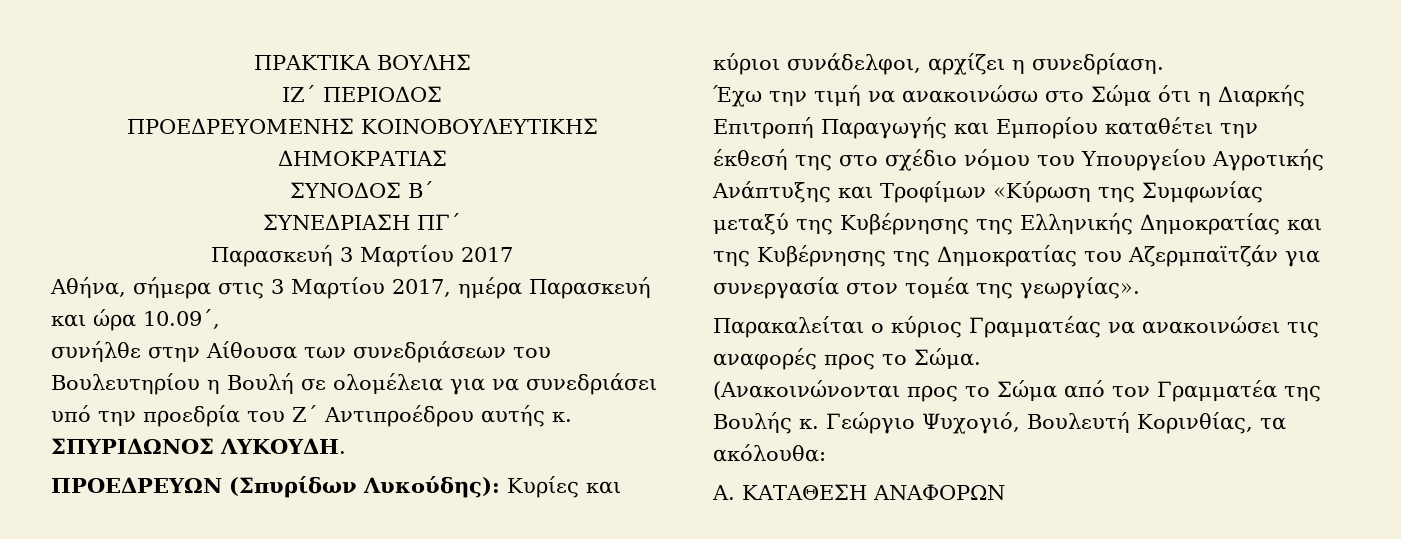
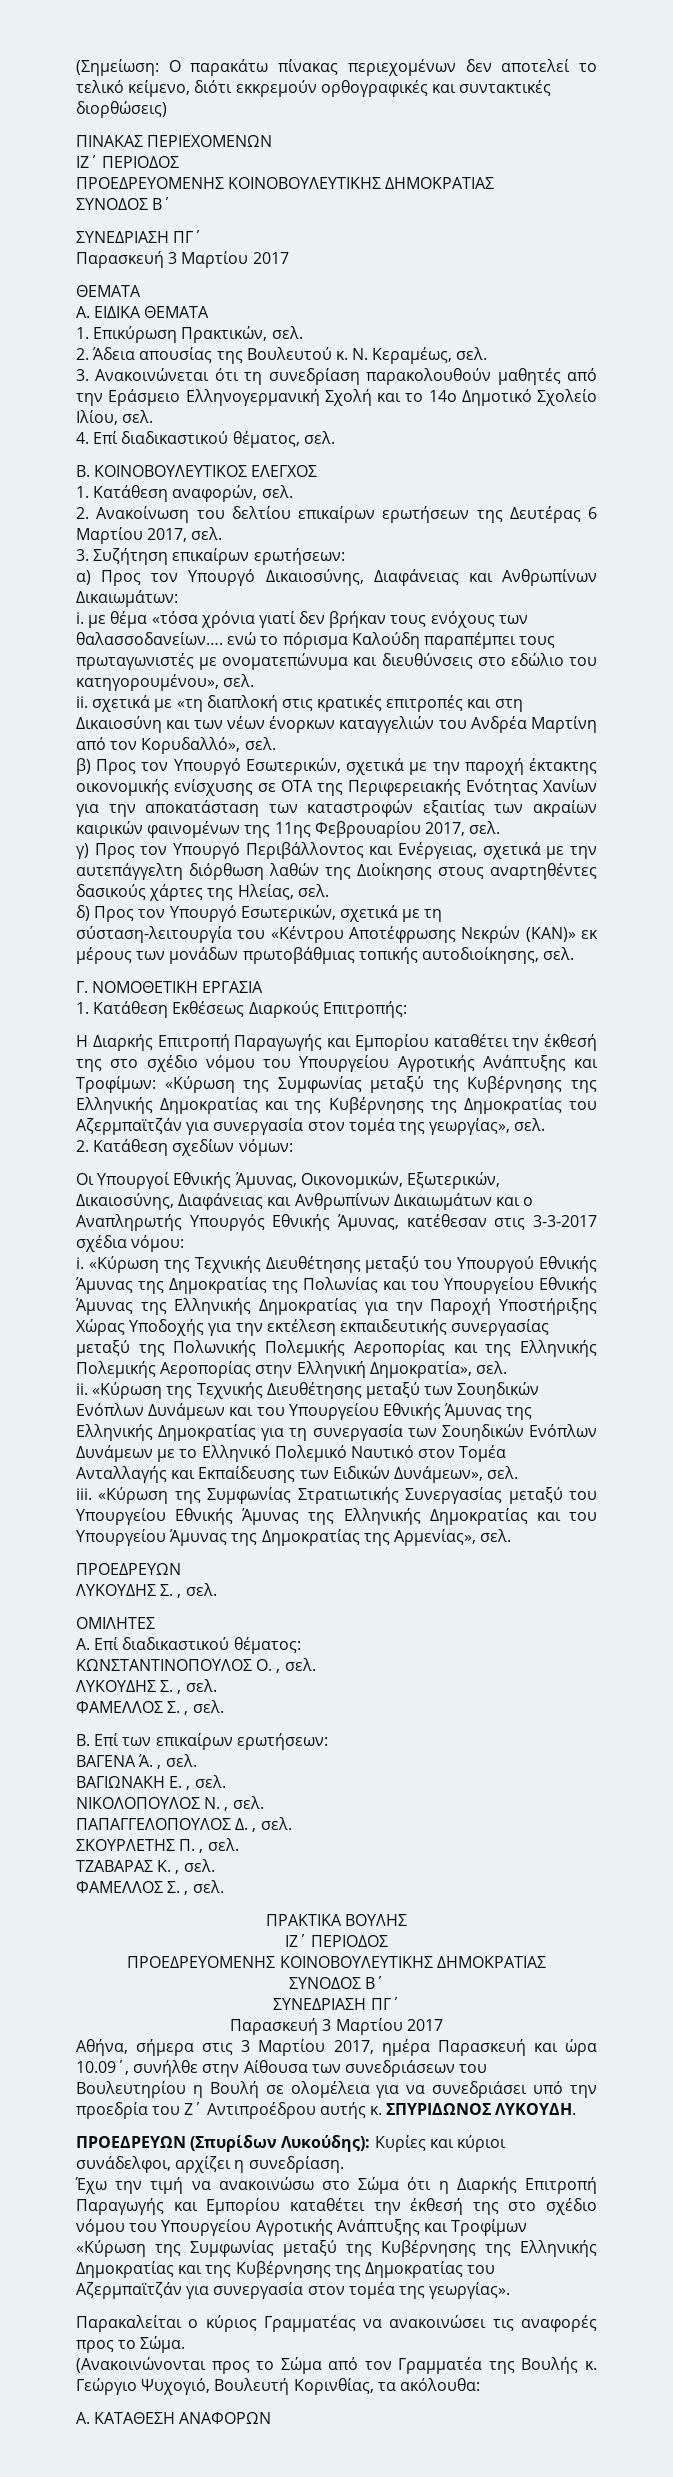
+ (Σημείωση: Ο παρακάτω πίνακας περιεχομένων δεν αποτελεί το τελικό κείμενο, διότι εκκρεμούν ορθογραφικές και συντακτικές διορθώσεις)
+ ΠΙΝΑΚΑΣ ΠΕΡΙΕΧΟΜΕΝΩΝ
+ ΙΖ΄ ΠΕΡΙΟΔΟΣ
+ ΠΡΟΕΔΡΕΥΟΜΕΝΗΣ ΚΟΙΝΟΒΟΥΛΕΥΤΙΚΗΣ ΔΗΜΟΚΡΑΤΙΑΣ
+ ΣΥΝΟΔΟΣ Β΄
+ ΣΥΝΕΔΡΙΑΣΗ ΠΓ΄
+ Παρασκευή 3 Μαρτίου 2017
+ ΘΕΜΑΤΑ
+ Α. ΕΙΔΙΚΑ ΘΕΜΑΤΑ
+ 1. Επικύρωση Πρακτικών, σελ.
+ 2. Άδεια απουσίας της Βουλευτού κ. Ν. Κεραμέως, σελ.
+ 3. Ανακοινώνεται ότι τη συνεδρίαση παρακολουθούν μαθητές από την Εράσμειο Ελληνογερμανική Σχολή και το 14ο Δημοτικό Σχολείο Ιλίου, σελ.
+ 4. Επί διαδικαστικού θέματος, σελ.
+ Β. ΚΟΙΝΟΒΟΥΛΕΥΤΙΚΟΣ ΕΛΕΓΧΟΣ
+ 1. Κατάθεση αναφορών, σελ.
+ 2. Ανακοίνωση του δελτίου επικαίρων ερωτήσεων της Δευτέρας 6 Μαρτίου 2017, σελ.
+ 3. Συζήτηση επικαίρων ερωτήσεων:
+ α) Προς τον Υπουργό Δικαιοσύνης, Διαφάνειας και Ανθρωπίνων Δικαιωμάτων:
+ i. με θέμα «τόσα χρόνια γιατί δεν βρήκαν τους ενόχους των θαλασσοδανείων…. ενώ το πόρισμα Καλούδη παραπέμπει τους πρωταγωνιστές με ονοματεπώνυμα και διευθύνσεις στο εδώλιο του κατηγορουμένου», σελ.
+ ii. σχετικά με «τη διαπλοκή στις κρατικές επιτροπές και στη Δικαιοσύνη και των νέων ένορκων καταγγελιών του Ανδρέα Μαρτίνη από τον Κορυδαλλό», σελ.
+ β) Προς τον Υπουργό Εσωτερικών, σχετικά με την παροχή έκτακτης οικονομικής ενίσχυσης σε ΟΤΑ της Περιφερειακής Ενότητας Χανίων για την αποκατάσταση των καταστροφών εξαιτίας των ακραίων καιρικών φαινομένων της 11ης Φεβρουαρίου 2017, σελ.
+ γ) Προς τον Υπουργό Περιβάλλοντος και Ενέργειας, σχετικά με την αυτεπάγγελτη διόρθωση λαθών της Διοίκησης στους αναρτηθέντες δασικούς χάρτες της Ηλείας, σελ.
+ δ) Προς τον Υπουργό Εσωτερικών, σχετικά με τη σύσταση-λειτουργία του «Κέντρου Αποτέφρωσης Νεκρών (ΚΑΝ)» εκ μέρους των μονάδων πρωτοβάθμιας τοπικής αυτοδιοίκησης, σελ.
+ Γ. ΝΟΜΟΘΕΤΙΚΗ ΕΡΓΑΣΙΑ
+ 1. Κατάθεση Εκθέσεως Διαρκούς Επιτροπής:
+ Η Διαρκής Επιτροπή Παραγωγής και Εμπορίου καταθέτει την έκθεσή της στο σχέδιο νόμου του Υπουργείου Αγροτικής Ανάπτυξης και Τροφίμων: «Κύρωση της Συμφωνίας μεταξύ της Κυβέρνησης της Ελληνικής Δημοκρατίας και της Κυβέρνησης της Δημοκρατίας του Αζερμπαϊτζάν για συνεργασία στον τομέα της γεωργίας», σελ.
+ 2. Κατάθεση σχεδίων νόμων:
+ Οι Υπουργοί Εθνικής Άμυνας, Οικονομικών, Εξωτερικών, Δικαιοσύνης, Διαφάνειας και Ανθρωπίνων Δικαιωμάτων και ο Αναπληρωτής Υπουργός Εθνικής Άμυνας, κατέθεσαν στις 3-3-2017 σχέδια νόμου:
+ i. «Κύρωση της Τεχνικής Διευθέτησης μεταξύ του Υπουργού Εθνικής Άμυνας της Δημοκρατίας της Πολωνίας και του Υπουργείου Εθνικής Άμυνας της Ελληνικής Δημοκρατίας για την Παροχή Υποστήριξης Χώρας Υποδοχής για την εκτέλεση εκπαιδευτικής συνεργασίας μεταξύ της Πολωνικής Πολεμικής Αεροπορίας και της Ελληνικής Πολεμικής Αεροπορίας στην Ελληνική Δημοκρατία», σελ.
+ ii. «Κύρωση της Τεχνικής Διευθέτησης μεταξύ των Σουηδικών Ενόπλων Δυνάμεων και του Υπουργείου Εθνικής Άμυνας της Ελληνικής Δημοκρατίας για τη συνεργασία των Σουηδικών Ενόπλων Δυνάμεων με το Ελληνικό Πολεμικό Ναυτικό στον Τομέα Ανταλλαγής και Εκπαίδευσης των Ειδικών Δυνάμεων», σελ.
+ iii. «Κύρωση της Συμφωνίας Στρατιωτικής Συνεργασίας μεταξύ του Υπουργείου Εθνικής Άμυνας της Ελληνικής Δημοκρατίας και του Υπουργείου Άμυνας της Δημοκρατίας της Αρμενίας», σελ.
+ ΠΡΟΕΔΡΕΥΩΝ
+ ΛΥΚΟΥΔΗΣ Σ. , σελ.
+ ΟΜΙΛΗΤΕΣ
+ Α. Επί διαδικαστικού θέματος:
+ ΚΩΝΣΤΑΝΤΙΝΟΠΟΥΛΟΣ Ο. , σελ.
+ ΛΥΚΟΥΔΗΣ Σ. , σελ.
+ ΦΑΜΕΛΛΟΣ Σ. , σελ.
+ Β. Επί των επικαίρων ερωτήσεων:
+ ΒΑΓΕΝΑ Ά. , σελ.
+ ΒΑΓΙΩΝΑΚΗ Ε. , σελ.
+ ΝΙΚΟΛΟΠΟΥΛΟΣ Ν. , σελ.
+ ΠΑΠΑΓΓΕΛΟΠΟΥΛΟΣ Δ. , σελ.
+ ΣΚΟΥΡΛΕΤΗΣ Π. , σελ.
+ ΤΖΑΒΑΡΑΣ Κ. , σελ.
+ ΦΑΜΕΛΛΟΣ Σ. , σελ.
- Αθήνα, σήμερα στις 3 Μαρτίου 2017, ημέρα Παρασκευή και ώρα 10.09΄,
- συνήλθε στην Αίθουσα των συνεδριάσεων του Βουλευτηρίου η Βουλή σε ολομέλεια για να συνεδριάσει υπό την προεδρία του Ζ΄ Αντιπροέδρου αυτής κ.
+ Αθήνα, σήμερα στις 3 Μαρτίου 2017, ημέρα Παρασκευή και ώρα 10.09΄, συνήλθε στην Αίθουσα των συνεδριάσεων του Βουλευτηρίου η Βουλή σε ολομέλεια για να συνεδριάσει υπό την προεδρία του Ζ΄ Αντιπροέδρου αυτής κ.

